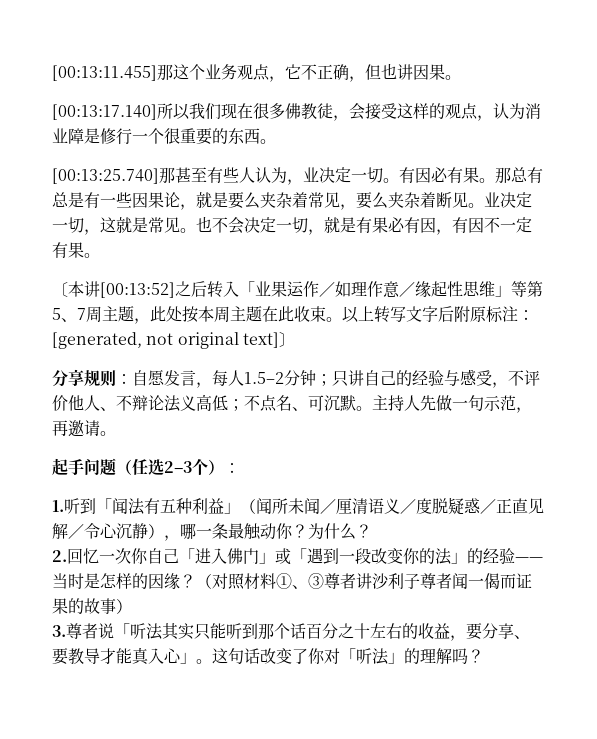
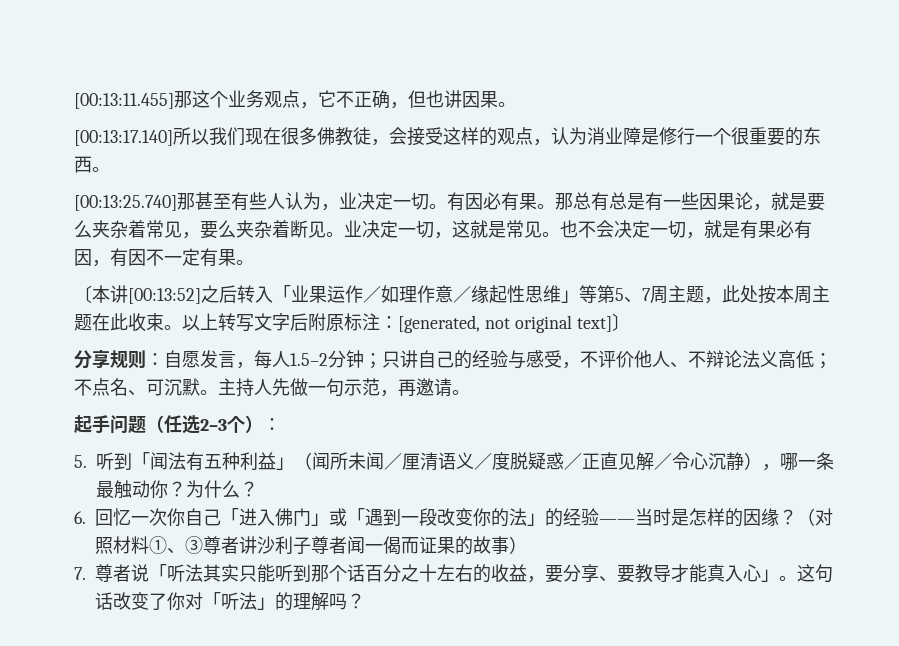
- 1.听到「闻法有五种利益」（闻所未闻／厘清语义／度脱疑惑／正直见解／令心沉静），哪一条最触动你？
+ 5.听到「闻法有五种利益」（闻所未闻／厘清语义／度脱疑惑／正直见解／令心沉静），哪一条最触动你？
- 2.回忆一次你自己「进入佛门」或「遇到一段改变你的法」的经验——当时是怎样的因缘？
+ 6.回忆一次你自己「进入佛门」或「遇到一段改变你的法」的经验——当时是怎样的因缘？
- 3.尊者说「听法其实只能听到那个话百分之十左右的收益，要分享、要教导才能真入心」。
+ 7.尊者说「听法其实只能听到那个话百分之十左右的收益，要分享、要教导才能真入心」。

